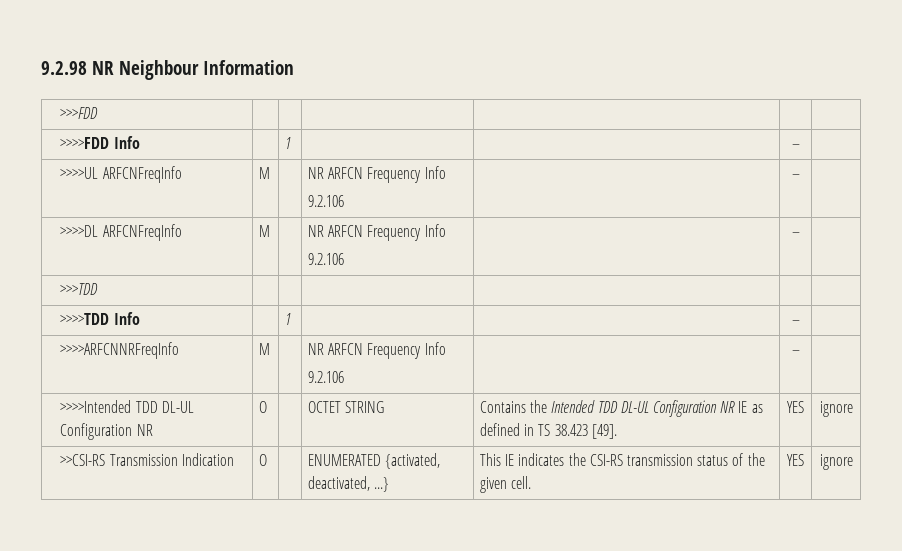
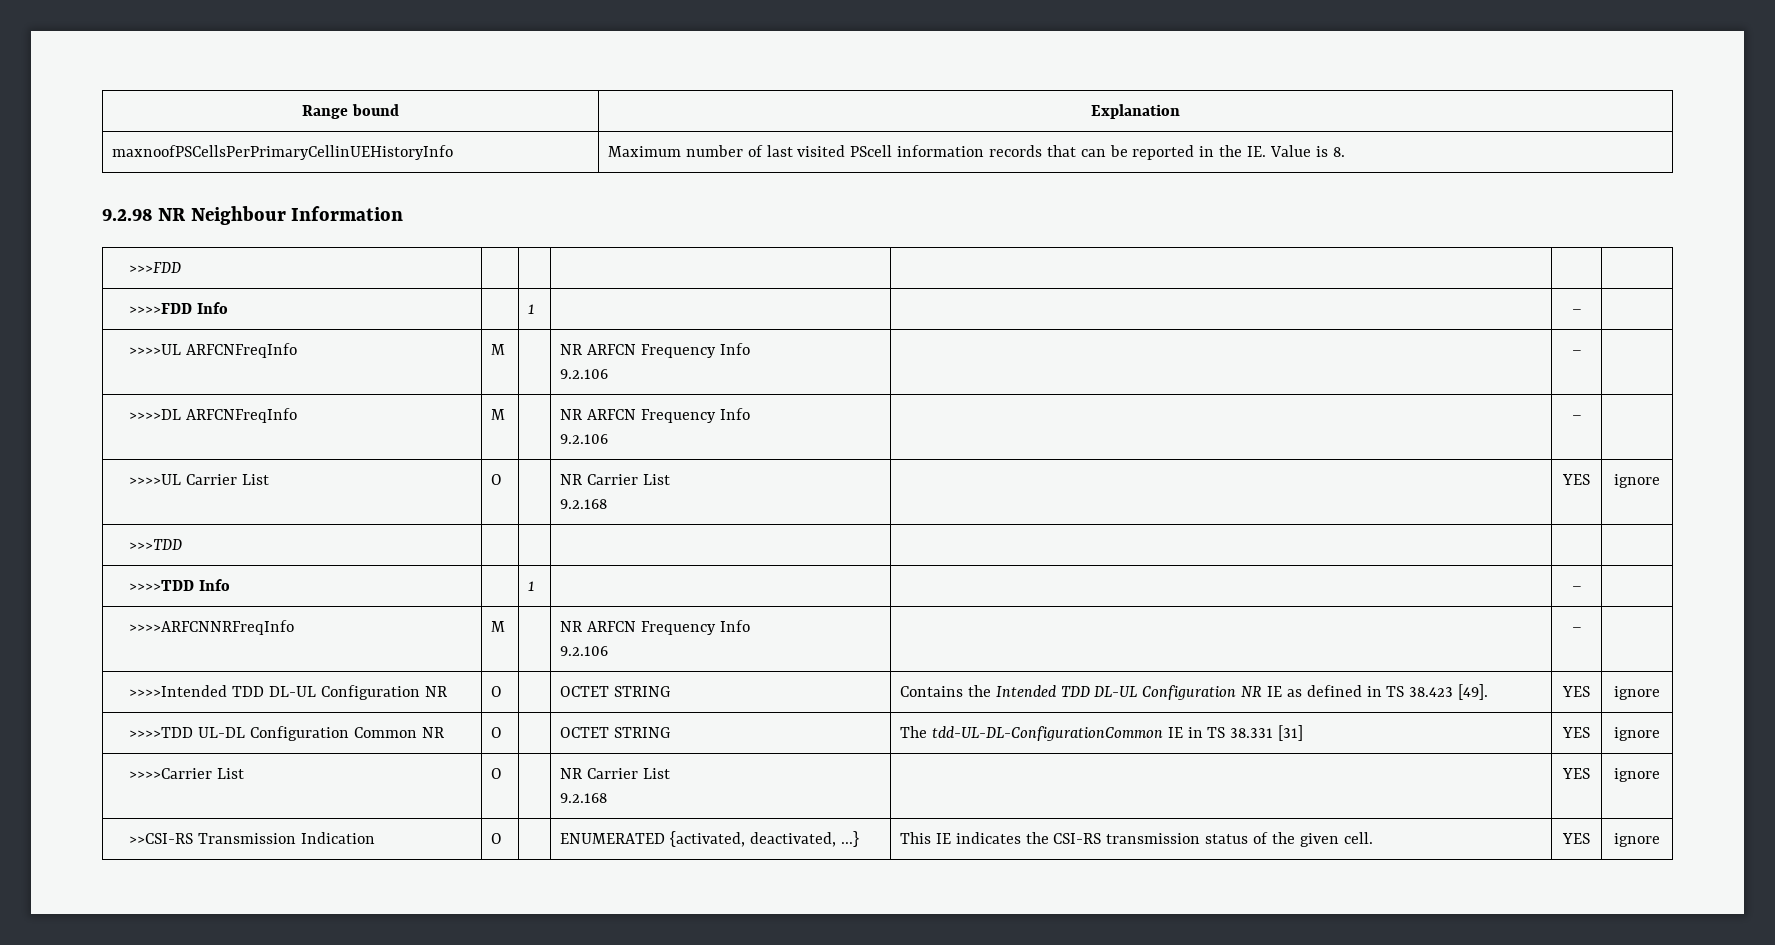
+ Range bound | Explanation
+ maxnoofPSCellsPerPrimaryCellinUEHistoryInfo | Maximum number of last visited PScell information records that can be reported in the IE. Value is 8.
+ >>>>UL Carrier List | O | | NR Carrier List
+ 9.2.168 | | YES | ignore
+ >>>>TDD UL-DL Configuration Common NR | O | | OCTET STRING | The tdd-UL-DL-ConfigurationCommon IE in TS 38.331 [31] | YES | ignore
+ >>>>Carrier List | O | | NR Carrier List
+ 9.2.168 | | YES | ignore

